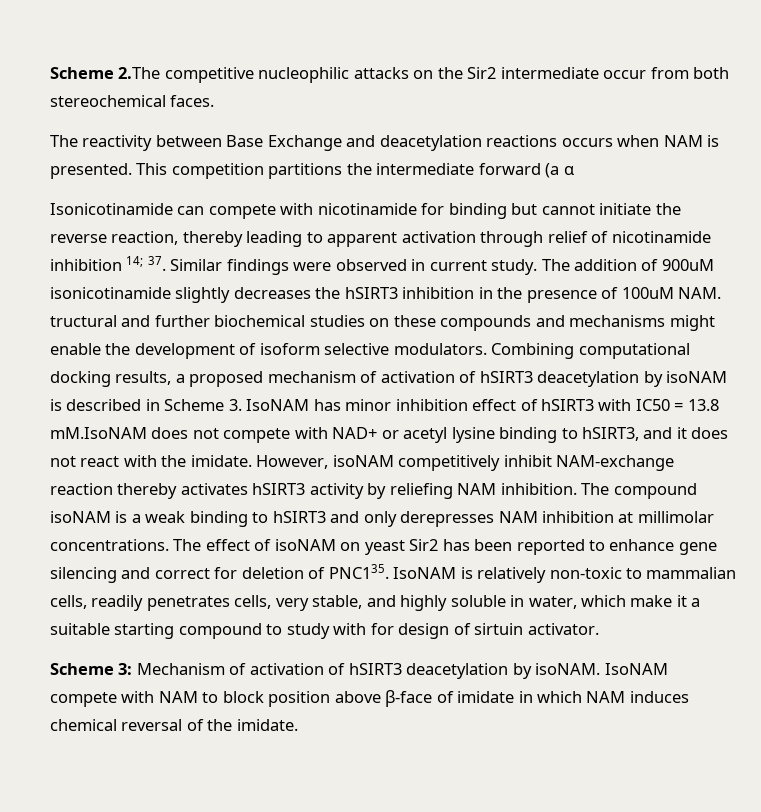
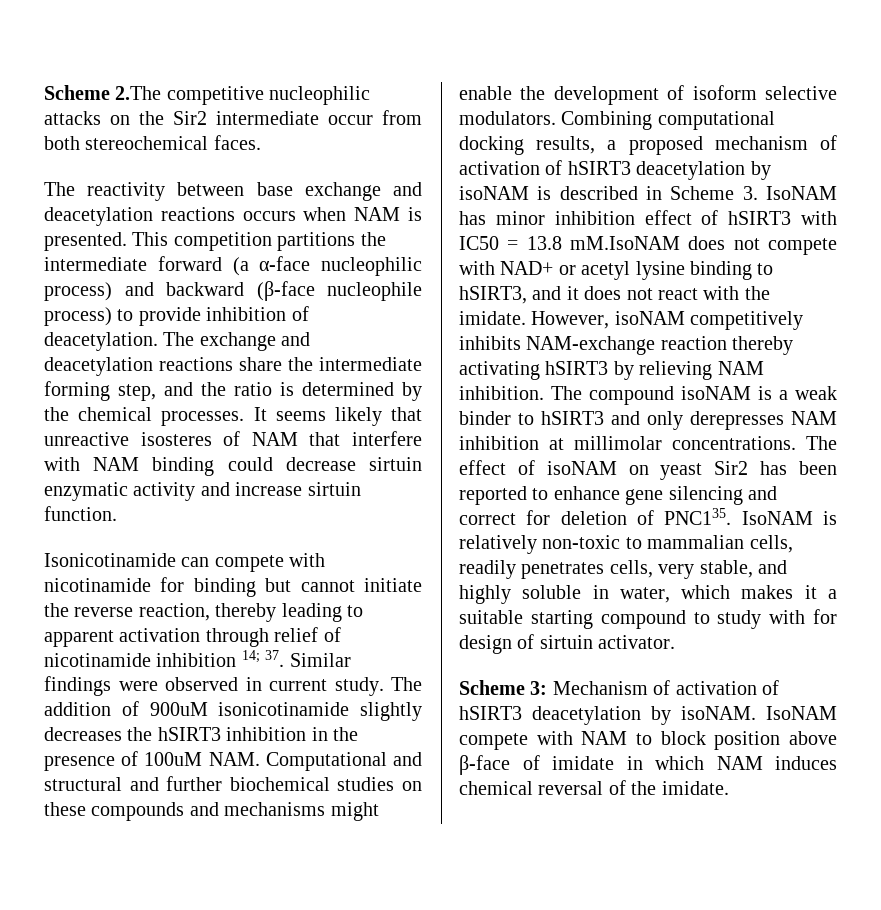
- The reactivity between Base Exchange and deacetylation reactions occurs when NAM is presented.
+ The reactivity between base exchange and deacetylation reactions occurs when NAM is presented.
- This competition partitions the intermediate forward (a α
+ This competition partitions the intermediate forward (a α-face nucleophilic process) and backward (β-face nucleophile process) to provide inhibition of deacetylation. The exchange and deacetylation reactions share the intermediate forming step, and the ratio is determined by the chemical processes. It seems likely that unreactive isosteres of NAM that interfere with NAM binding could decrease sirtuin enzymatic activity and increase sirtuin function.
- The addition of 900uM isonicotinamide slightly decreases the hSIRT3 inhibition in the presence of 100uM NAM. tructural and further biochemical studies on these compounds and mechanisms might enable the development of isoform selective modulators.
+ The addition of 900uM isonicotinamide slightly decreases the hSIRT3 inhibition in the presence of 100uM NAM. Computational and structural and further biochemical studies on these compounds and mechanisms might enable the development of isoform selective modulators.
- However, isoNAM competitively inhibit NAM-exchange reaction thereby activates hSIRT3 activity by reliefing NAM inhibition.
+ However, isoNAM competitively inhibits NAM-exchange reaction thereby activating hSIRT3 by relieving NAM inhibition.
- The compound isoNAM is a weak binding to hSIRT3 and only derepresses NAM inhibition at millimolar concentrations.
+ The compound isoNAM is a weak binder to hSIRT3 and only derepresses NAM inhibition at millimolar concentrations.
- IsoNAM is relatively non-toxic to mammalian cells, readily penetrates cells, very stable, and highly soluble in water, which make it a suitable starting compound to study with for design of sirtuin activator.
+ IsoNAM is relatively non-toxic to mammalian cells, readily penetrates cells, very stable, and highly soluble in water, which makes it a suitable starting compound to study with for design of sirtuin activator.

